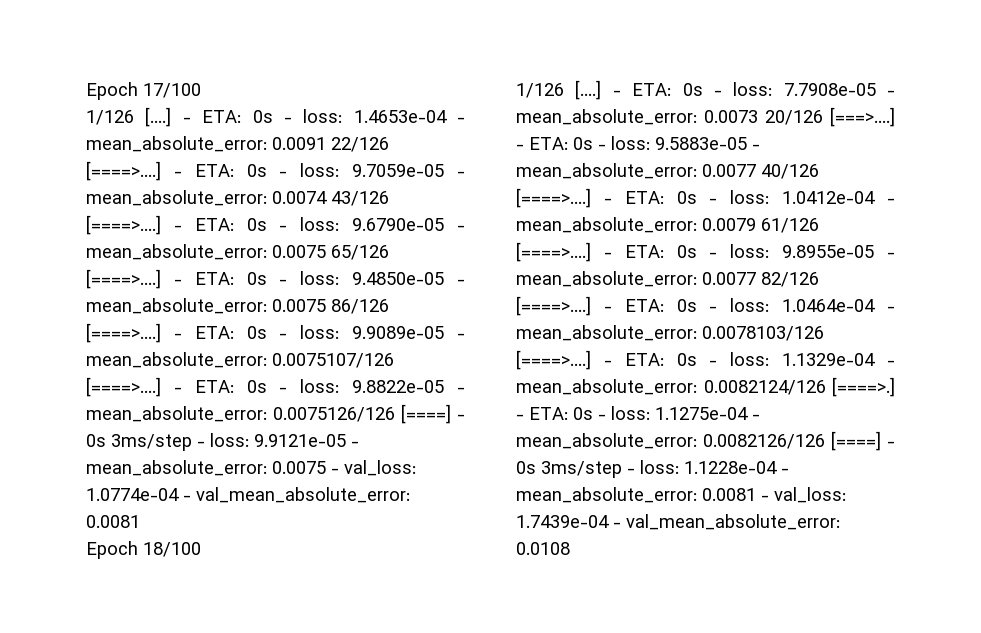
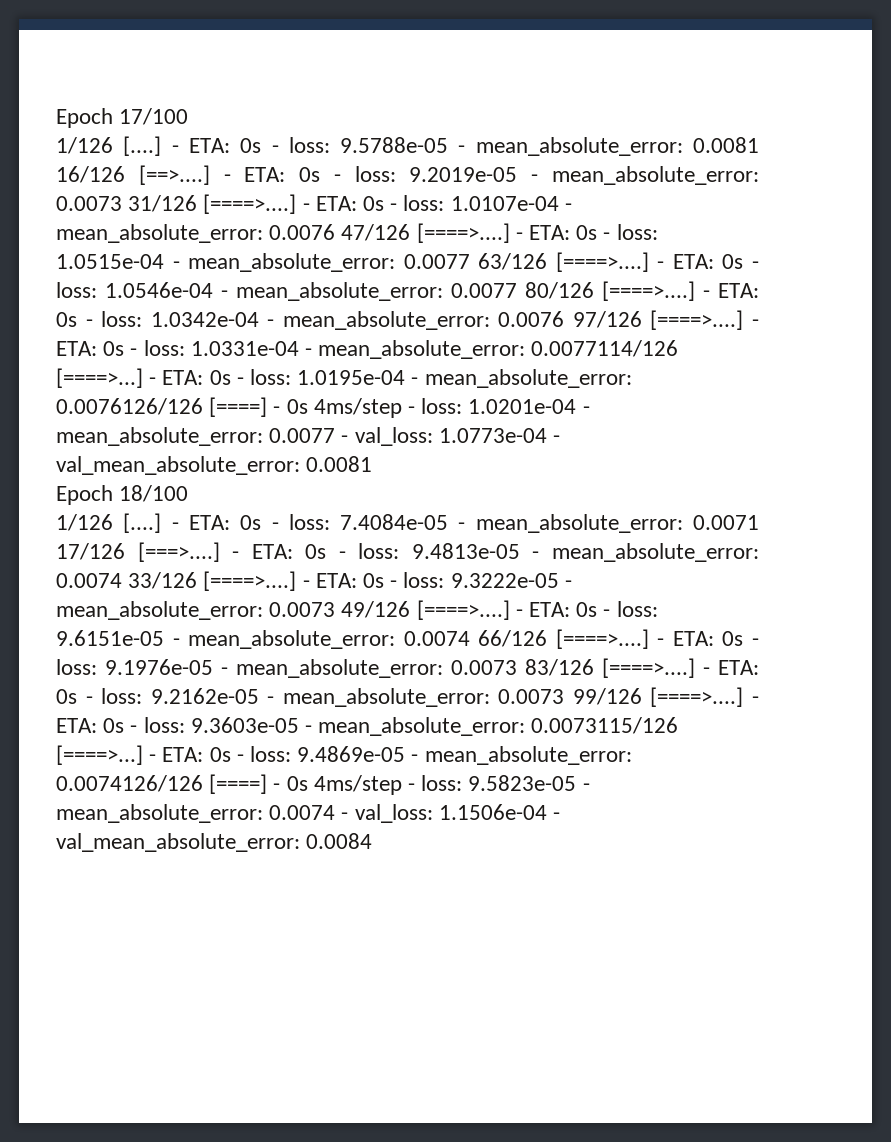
- - ETA: 0s - loss: 1.4653e-04 - mean_absolute_error: 0.0091 22/126 [====>....] - ETA: 0s - loss: 9.7059e-05 - mean_absolute_error: 0.0074 43/126 [====>....] - ETA: 0s - loss: 9.6790e-05 - mean_absolute_error: 0.0075 65/126 [====>....] - ETA: 0s - loss: 9.4850e-05 - mean_absolute_error: 0.0075 86/126 [====>....] - ETA: 0s - loss: 9.9089e-05 - mean_absolute_error: 0.0075107/126 [====>....] - ETA: 0s - loss: 9.8822e-05 - mean_absolute_error: 0.0075126/126 [====] - 0s 3ms/step - loss: 9.9121e-05 - mean_absolute_error: 0.0075 - val_loss: 1.0774e-04 - val_mean_absolute_error: 0.0081
+ - ETA: 0s - loss: 9.5788e-05 - mean_absolute_error: 0.0081 16/126 [==>....] - ETA: 0s - loss: 9.2019e-05 - mean_absolute_error: 0.0073 31/126 [====>....] - ETA: 0s - loss: 1.0107e-04 - mean_absolute_error: 0.0076 47/126 [====>....] - ETA: 0s - loss: 1.0515e-04 - mean_absolute_error: 0.0077 63/126 [====>....] - ETA: 0s - loss: 1.0546e-04 - mean_absolute_error: 0.0077 80/126 [====>....] - ETA: 0s - loss: 1.0342e-04 - mean_absolute_error: 0.0076 97/126 [====>....] - ETA: 0s - loss: 1.0331e-04 - mean_absolute_error: 0.0077114/126 [====>...] - ETA: 0s - loss: 1.0195e-04 - mean_absolute_error: 0.0076126/126 [====] - 0s 4ms/step - loss: 1.0201e-04 - mean_absolute_error: 0.0077 - val_loss: 1.0773e-04 - val_mean_absolute_error: 0.0081
- - ETA: 0s - loss: 7.7908e-05 - mean_absolute_error: 0.0073 20/126 [===>....]
+ - ETA: 0s - loss: 7.4084e-05 - mean_absolute_error: 0.0071 17/126 [===>....]
- - ETA: 0s - loss: 9.5883e-05 - mean_absolute_error: 0.0077 40/126 [====>....] - ETA: 0s - loss: 1.0412e-04 - mean_absolute_error: 0.0079 61/126 [====>....] - ETA: 0s - loss: 9.8955e-05 - mean_absolute_error: 0.0077 82/126 [====>....] - ETA: 0s - loss: 1.0464e-04 - mean_absolute_error: 0.0078103/126 [====>....] - ETA: 0s - loss: 1.1329e-04 - mean_absolute_error: 0.0082124/126 [====>.] - ETA: 0s - loss: 1.1275e-04 - mean_absolute_error: 0.0082126/126 [====] - 0s 3ms/step - loss: 1.1228e-04 - mean_absolute_error: 0.0081 - val_loss: 1.7439e-04 - val_mean_absolute_error: 0.0108
+ - ETA: 0s - loss: 9.4813e-05 - mean_absolute_error: 0.0074 33/126 [====>....] - ETA: 0s - loss: 9.3222e-05 - mean_absolute_error: 0.0073 49/126 [====>....] - ETA: 0s - loss: 9.6151e-05 - mean_absolute_error: 0.0074 66/126 [====>....] - ETA: 0s - loss: 9.1976e-05 - mean_absolute_error: 0.0073 83/126 [====>....] - ETA: 0s - loss: 9.2162e-05 - mean_absolute_error: 0.0073 99/126 [====>....] - ETA: 0s - loss: 9.3603e-05 - mean_absolute_error: 0.0073115/126 [====>...] - ETA: 0s - loss: 9.4869e-05 - mean_absolute_error: 0.0074126/126 [====] - 0s 4ms/step - loss: 9.5823e-05 - mean_absolute_error: 0.0074 - val_loss: 1.1506e-04 - val_mean_absolute_error: 0.0084

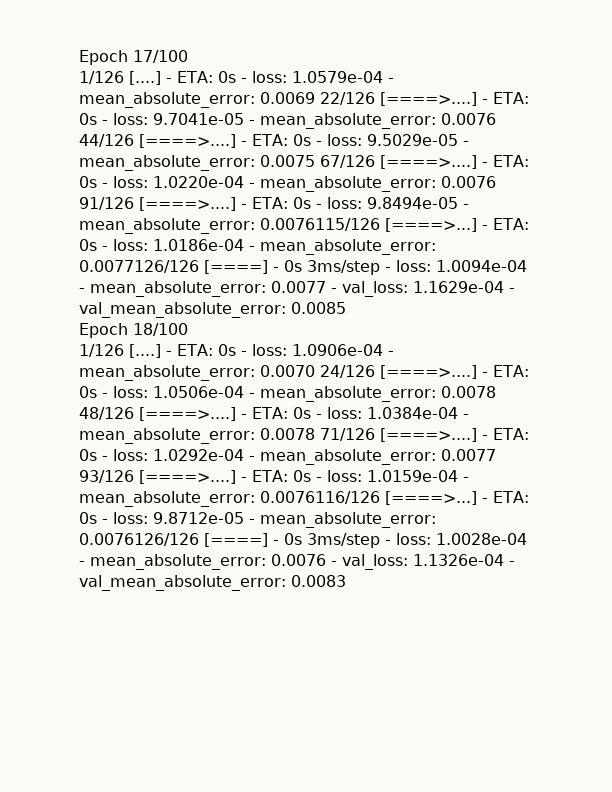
- - ETA: 0s - loss: 9.5788e-05 - mean_absolute_error: 0.0081 16/126 [==>....] - ETA: 0s - loss: 9.2019e-05 - mean_absolute_error: 0.0073 31/126 [====>....] - ETA: 0s - loss: 1.0107e-04 - mean_absolute_error: 0.0076 47/126 [====>....] - ETA: 0s - loss: 1.0515e-04 - mean_absolute_error: 0.0077 63/126 [====>....] - ETA: 0s - loss: 1.0546e-04 - mean_absolute_error: 0.0077 80/126 [====>....] - ETA: 0s - loss: 1.0342e-04 - mean_absolute_error: 0.0076 97/126 [====>....] - ETA: 0s - loss: 1.0331e-04 - mean_absolute_error: 0.0077114/126 [====>...] - ETA: 0s - loss: 1.0195e-04 - mean_absolute_error: 0.0076126/126 [====] - 0s 4ms/step - loss: 1.0201e-04 - mean_absolute_error: 0.0077 - val_loss: 1.0773e-04 - val_mean_absolute_error: 0.0081
+ - ETA: 0s - loss: 1.0579e-04 - mean_absolute_error: 0.0069 22/126 [====>....] - ETA: 0s - loss: 9.7041e-05 - mean_absolute_error: 0.0076 44/126 [====>....] - ETA: 0s - loss: 9.5029e-05 - mean_absolute_error: 0.0075 67/126 [====>....] - ETA: 0s - loss: 1.0220e-04 - mean_absolute_error: 0.0076 91/126 [====>....] - ETA: 0s - loss: 9.8494e-05 - mean_absolute_error: 0.0076115/126 [====>...] - ETA: 0s - loss: 1.0186e-04 - mean_absolute_error: 0.0077126/126 [====] - 0s 3ms/step - loss: 1.0094e-04 - mean_absolute_error: 0.0077 - val_loss: 1.1629e-04 - val_mean_absolute_error: 0.0085
- - ETA: 0s - loss: 7.4084e-05 - mean_absolute_error: 0.0071 17/126 [===>....] - ETA: 0s - loss: 9.4813e-05 - mean_absolute_error: 0.0074 33/126 [====>....] - ETA: 0s - loss: 9.3222e-05 - mean_absolute_error: 0.0073 49/126 [====>....] - ETA: 0s - loss: 9.6151e-05 - mean_absolute_error: 0.0074 66/126 [====>....] - ETA: 0s - loss: 9.1976e-05 - mean_absolute_error: 0.0073 83/126 [====>....] - ETA: 0s - loss: 9.2162e-05 - mean_absolute_error: 0.0073 99/126 [====>....] - ETA: 0s - loss: 9.3603e-05 - mean_absolute_error: 0.0073115/126 [====>...] - ETA: 0s - loss: 9.4869e-05 - mean_absolute_error: 0.0074126/126 [====] - 0s 4ms/step - loss: 9.5823e-05 - mean_absolute_error: 0.0074 - val_loss: 1.1506e-04 - val_mean_absolute_error: 0.0084
+ - ETA: 0s - loss: 1.0906e-04 - mean_absolute_error: 0.0070 24/126 [====>....] - ETA: 0s - loss: 1.0506e-04 - mean_absolute_error: 0.0078 48/126 [====>....] - ETA: 0s - loss: 1.0384e-04 - mean_absolute_error: 0.0078 71/126 [====>....] - ETA: 0s - loss: 1.0292e-04 - mean_absolute_error: 0.0077 93/126 [====>....] - ETA: 0s - loss: 1.0159e-04 - mean_absolute_error: 0.0076116/126 [====>...] - ETA: 0s - loss: 9.8712e-05 - mean_absolute_error: 0.0076126/126 [====] - 0s 3ms/step - loss: 1.0028e-04 - mean_absolute_error: 0.0076 - val_loss: 1.1326e-04 - val_mean_absolute_error: 0.0083

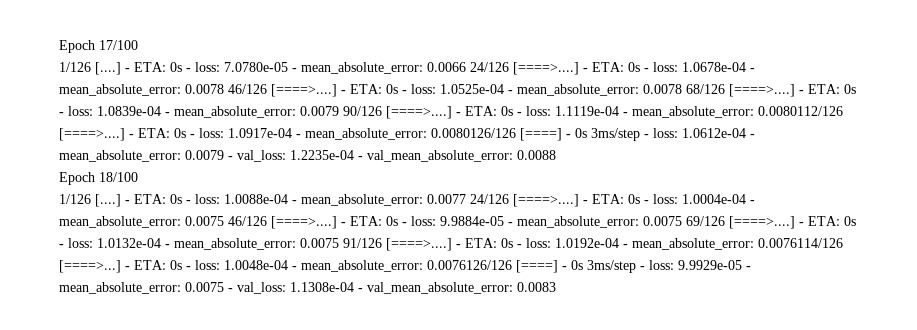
- - ETA: 0s - loss: 1.0579e-04 - mean_absolute_error: 0.0069 22/126 [====>....] - ETA: 0s - loss: 9.7041e-05 - mean_absolute_error: 0.0076 44/126 [====>....] - ETA: 0s - loss: 9.5029e-05 - mean_absolute_error: 0.0075 67/126 [====>....] - ETA: 0s - loss: 1.0220e-04 - mean_absolute_error: 0.0076 91/126 [====>....] - ETA: 0s - loss: 9.8494e-05 - mean_absolute_error: 0.0076115/126 [====>...] - ETA: 0s - loss: 1.0186e-04 - mean_absolute_error: 0.0077126/126 [====] - 0s 3ms/step - loss: 1.0094e-04 - mean_absolute_error: 0.0077 - val_loss: 1.1629e-04 - val_mean_absolute_error: 0.0085
+ - ETA: 0s - loss: 7.0780e-05 - mean_absolute_error: 0.0066 24/126 [====>....] - ETA: 0s - loss: 1.0678e-04 - mean_absolute_error: 0.0078 46/126 [====>....] - ETA: 0s - loss: 1.0525e-04 - mean_absolute_error: 0.0078 68/126 [====>....] - ETA: 0s - loss: 1.0839e-04 - mean_absolute_error: 0.0079 90/126 [====>....] - ETA: 0s - loss: 1.1119e-04 - mean_absolute_error: 0.0080112/126 [====>....] - ETA: 0s - loss: 1.0917e-04 - mean_absolute_error: 0.0080126/126 [====] - 0s 3ms/step - loss: 1.0612e-04 - mean_absolute_error: 0.0079 - val_loss: 1.2235e-04 - val_mean_absolute_error: 0.0088
- - ETA: 0s - loss: 1.0906e-04 - mean_absolute_error: 0.0070 24/126 [====>....] - ETA: 0s - loss: 1.0506e-04 - mean_absolute_error: 0.0078 48/126 [====>....] - ETA: 0s - loss: 1.0384e-04 - mean_absolute_error: 0.0078 71/126 [====>....] - ETA: 0s - loss: 1.0292e-04 - mean_absolute_error: 0.0077 93/126 [====>....] - ETA: 0s - loss: 1.0159e-04 - mean_absolute_error: 0.0076116/126 [====>...] - ETA: 0s - loss: 9.8712e-05 - mean_absolute_error: 0.0076126/126 [====] - 0s 3ms/step - loss: 1.0028e-04 - mean_absolute_error: 0.0076 - val_loss: 1.1326e-04 - val_mean_absolute_error: 0.0083
+ - ETA: 0s - loss: 1.0088e-04 - mean_absolute_error: 0.0077 24/126 [====>....] - ETA: 0s - loss: 1.0004e-04 - mean_absolute_error: 0.0075 46/126 [====>....] - ETA: 0s - loss: 9.9884e-05 - mean_absolute_error: 0.0075 69/126 [====>....] - ETA: 0s - loss: 1.0132e-04 - mean_absolute_error: 0.0075 91/126 [====>....] - ETA: 0s - loss: 1.0192e-04 - mean_absolute_error: 0.0076114/126 [====>...] - ETA: 0s - loss: 1.0048e-04 - mean_absolute_error: 0.0076126/126 [====] - 0s 3ms/step - loss: 9.9929e-05 - mean_absolute_error: 0.0075 - val_loss: 1.1308e-04 - val_mean_absolute_error: 0.0083

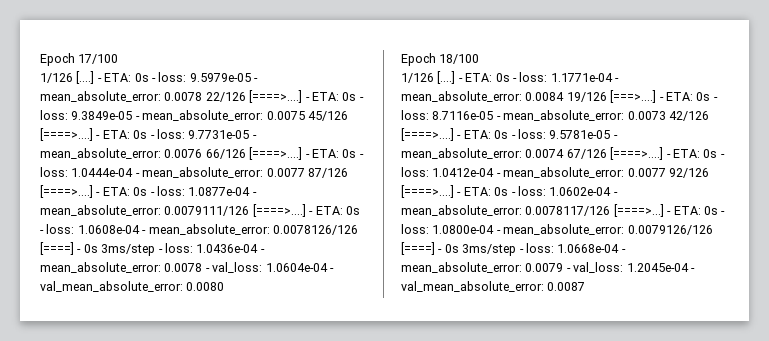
- - ETA: 0s - loss: 7.0780e-05 - mean_absolute_error: 0.0066 24/126 [====>....] - ETA: 0s - loss: 1.0678e-04 - mean_absolute_error: 0.0078 46/126 [====>....] - ETA: 0s - loss: 1.0525e-04 - mean_absolute_error: 0.0078 68/126 [====>....] - ETA: 0s - loss: 1.0839e-04 - mean_absolute_error: 0.0079 90/126 [====>....] - ETA: 0s - loss: 1.1119e-04 - mean_absolute_error: 0.0080112/126 [====>....] - ETA: 0s - loss: 1.0917e-04 - mean_absolute_error: 0.0080126/126 [====] - 0s 3ms/step - loss: 1.0612e-04 - mean_absolute_error: 0.0079 - val_loss: 1.2235e-04 - val_mean_absolute_error: 0.0088
+ - ETA: 0s - loss: 9.5979e-05 - mean_absolute_error: 0.0078 22/126 [====>....] - ETA: 0s - loss: 9.3849e-05 - mean_absolute_error: 0.0075 45/126 [====>....] - ETA: 0s - loss: 9.7731e-05 - mean_absolute_error: 0.0076 66/126 [====>....] - ETA: 0s - loss: 1.0444e-04 - mean_absolute_error: 0.0077 87/126 [====>....] - ETA: 0s - loss: 1.0877e-04 - mean_absolute_error: 0.0079111/126 [====>....] - ETA: 0s - loss: 1.0608e-04 - mean_absolute_error: 0.0078126/126 [====] - 0s 3ms/step - loss: 1.0436e-04 - mean_absolute_error: 0.0078 - val_loss: 1.0604e-04 - val_mean_absolute_error: 0.0080
- - ETA: 0s - loss: 1.0088e-04 - mean_absolute_error: 0.0077 24/126 [====>....] - ETA: 0s - loss: 1.0004e-04 - mean_absolute_error: 0.0075 46/126 [====>....] - ETA: 0s - loss: 9.9884e-05 - mean_absolute_error: 0.0075 69/126 [====>....] - ETA: 0s - loss: 1.0132e-04 - mean_absolute_error: 0.0075 91/126 [====>....] - ETA: 0s - loss: 1.0192e-04 - mean_absolute_error: 0.0076114/126 [====>...]
+ - ETA: 0s - loss: 1.1771e-04 - mean_absolute_error: 0.0084 19/126 [===>....] - ETA: 0s - loss: 8.7116e-05 - mean_absolute_error: 0.0073 42/126 [====>....] - ETA: 0s - loss: 9.5781e-05 - mean_absolute_error: 0.0074 67/126 [====>....] - ETA: 0s - loss: 1.0412e-04 - mean_absolute_error: 0.0077 92/126 [====>....] - ETA: 0s - loss: 1.0602e-04 - mean_absolute_error: 0.0078117/126 [====>...]
- - ETA: 0s - loss: 1.0048e-04 - mean_absolute_error: 0.0076126/126 [====] - 0s 3ms/step - loss: 9.9929e-05 - mean_absolute_error: 0.0075 - val_loss: 1.1308e-04 - val_mean_absolute_error: 0.0083
+ - ETA: 0s - loss: 1.0800e-04 - mean_absolute_error: 0.0079126/126 [====] - 0s 3ms/step - loss: 1.0668e-04 - mean_absolute_error: 0.0079 - val_loss: 1.2045e-04 - val_mean_absolute_error: 0.0087

